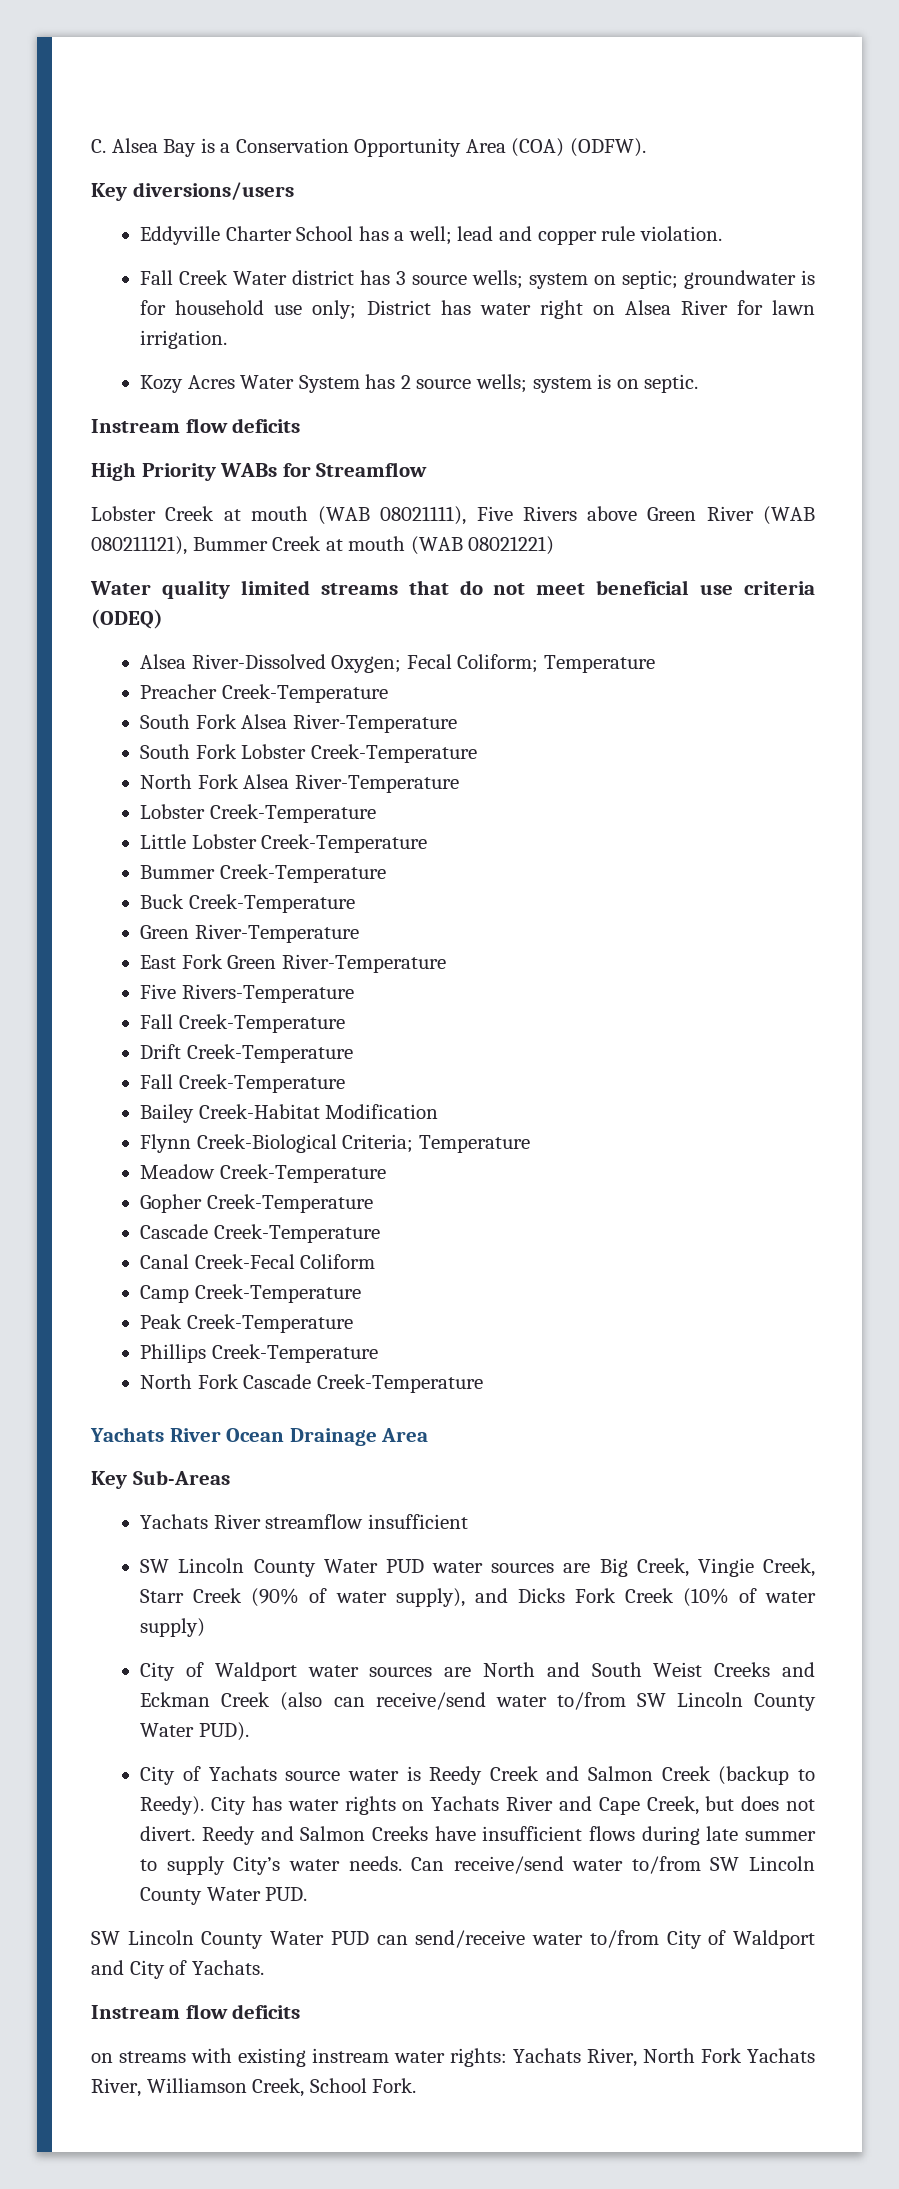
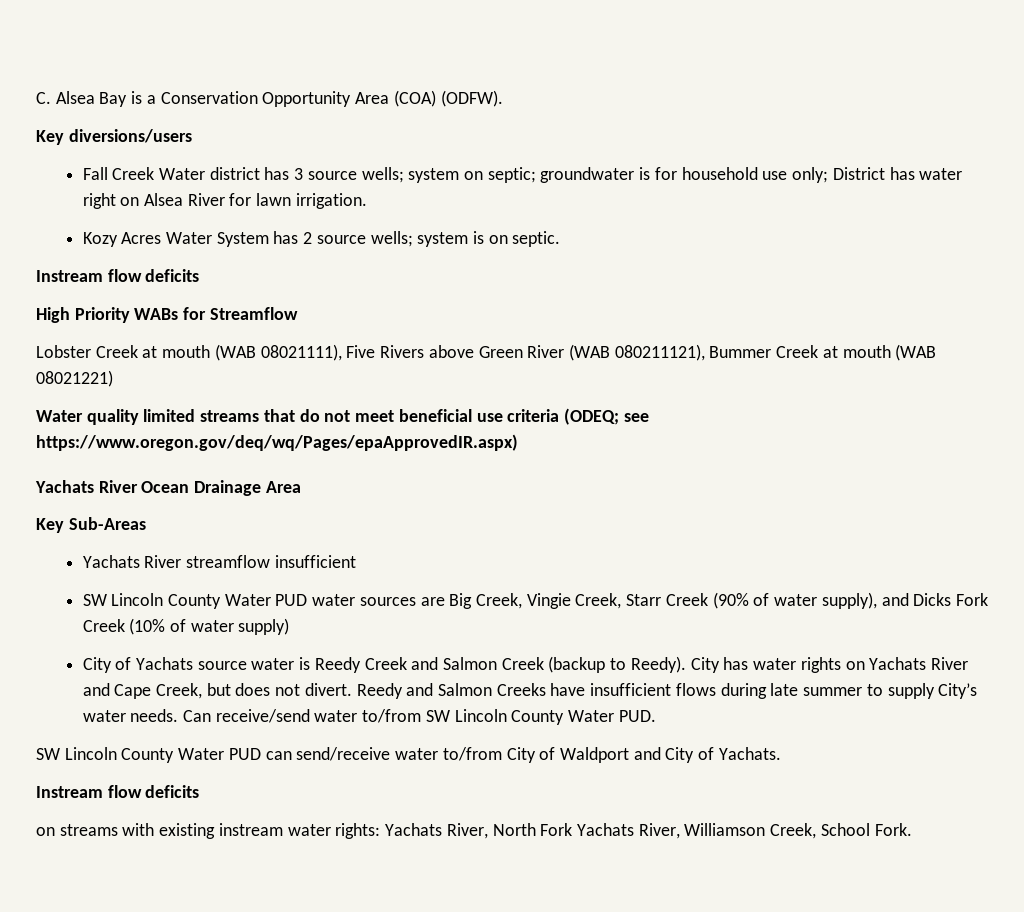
- Eddyville Charter School has a well; lead and copper rule violation.
- Water quality limited streams that do not meet beneficial use criteria (ODEQ)
- Alsea River-Dissolved Oxygen; Fecal Coliform; Temperature
- Preacher Creek-Temperature
- South Fork Alsea River-Temperature
- South Fork Lobster Creek-Temperature
- North Fork Alsea River-Temperature
- Lobster Creek-Temperature
- Little Lobster Creek-Temperature
- Bummer Creek-Temperature
- Buck Creek-Temperature
- Green River-Temperature
- East Fork Green River-Temperature
- Five Rivers-Temperature
- Fall Creek-Temperature
- Drift Creek-Temperature
- Fall Creek-Temperature
- Bailey Creek-Habitat Modification
- Flynn Creek-Biological Criteria; Temperature
- Meadow Creek-Temperature
- Gopher Creek-Temperature
- Cascade Creek-Temperature
- Canal Creek-Fecal Coliform
- Camp Creek-Temperature
- Peak Creek-Temperature
- Phillips Creek-Temperature
- North Fork Cascade Creek-Temperature
+ Water quality limited streams that do not meet beneficial use criteria (ODEQ; see https://www.oregon.gov/deq/wq/Pages/epaApprovedIR.aspx)
- City of Waldport water sources are North and South Weist Creeks and Eckman Creek (also can receive/send water to/from SW Lincoln County Water PUD).

